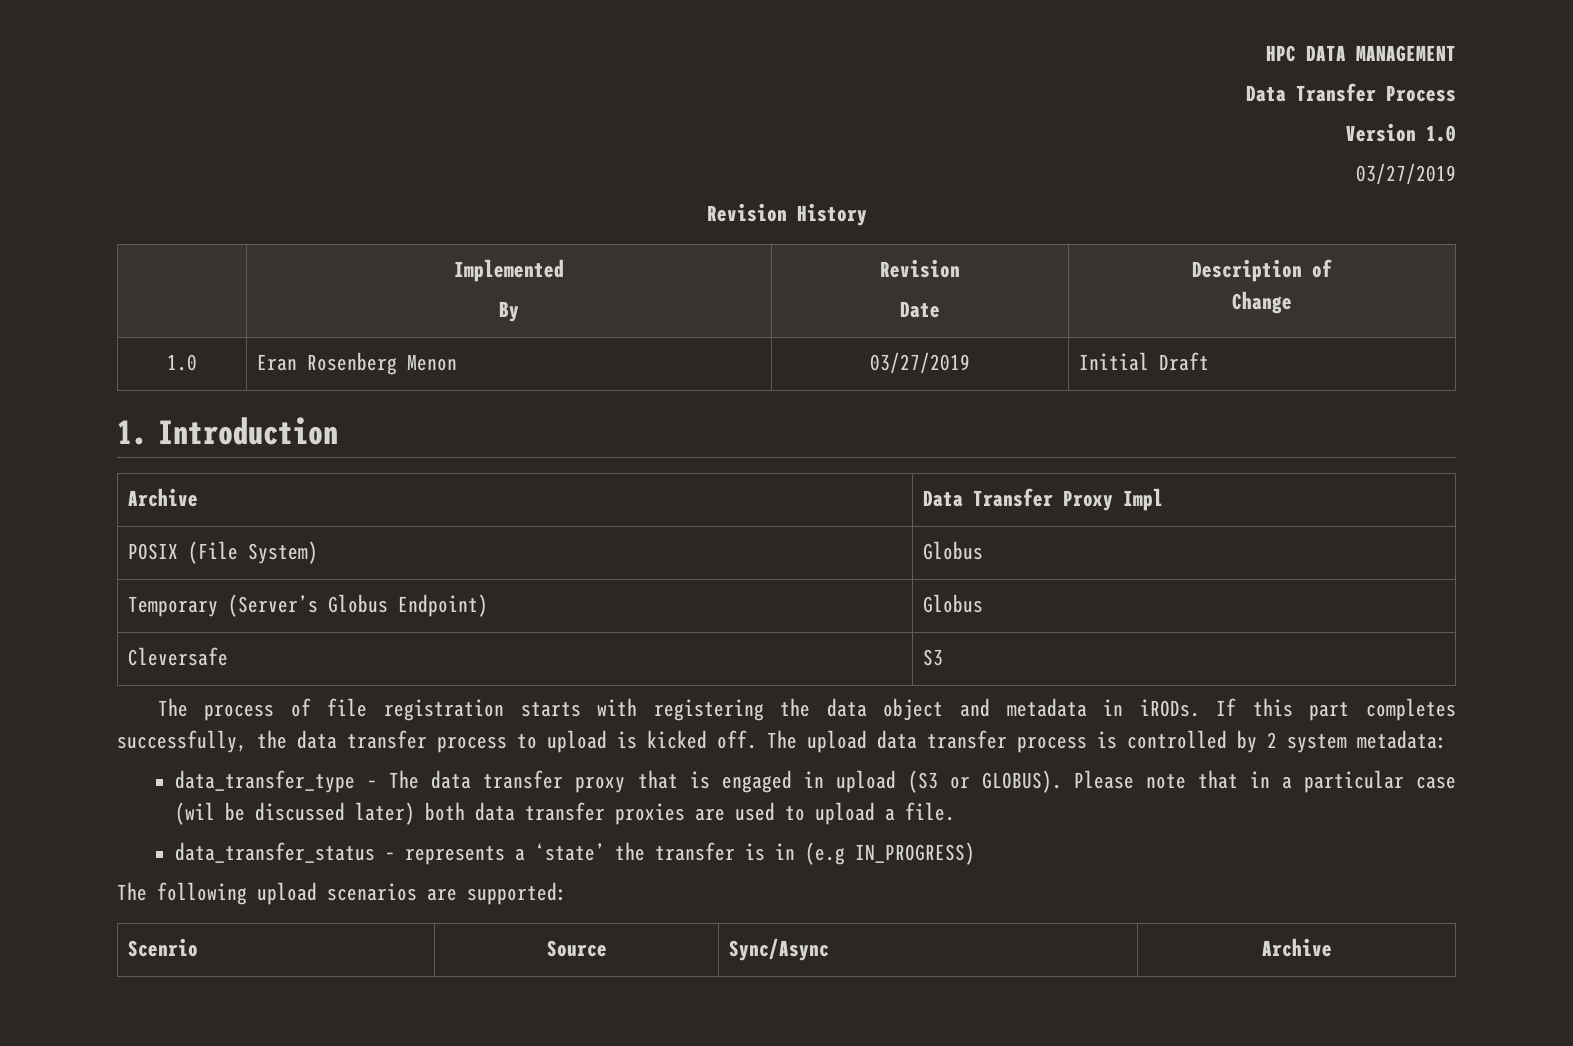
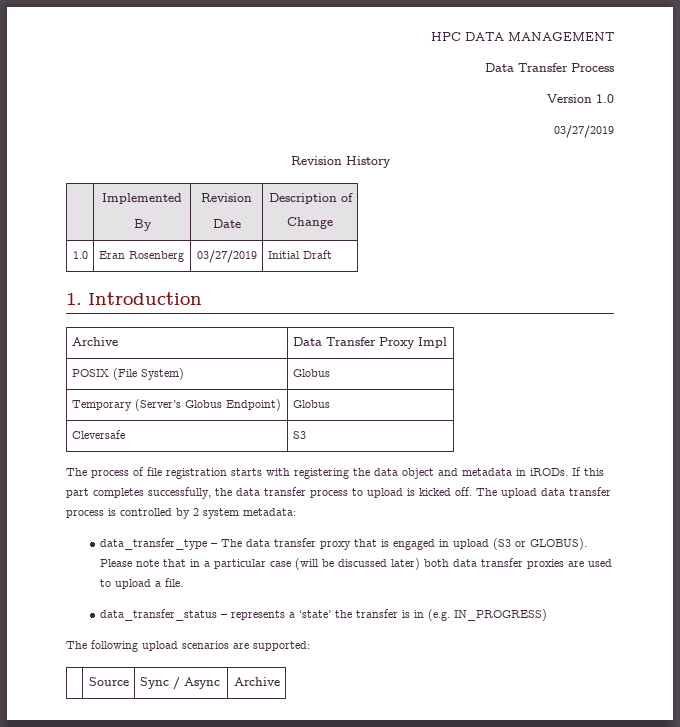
- 1.0 | Eran Rosenberg Menon | 03/27/2019 | Initial Draft
+ 1.0 | Eran Rosenberg | 03/27/2019 | Initial Draft
- Please note that in a particular case (wil be discussed later) both data transfer proxies are used to upload a file.
+ Please note that in a particular case (will be discussed later) both data transfer proxies are used to upload a file.
- data_transfer_status – represents a ‘state’ the transfer is in (e.g IN_PROGRESS)
+ data_transfer_status – represents a ‘state’ the transfer is in (e.g. IN_PROGRESS)
- Scenrio | Source | Sync/Async | Archive
+ | Source | Sync / Async | Archive

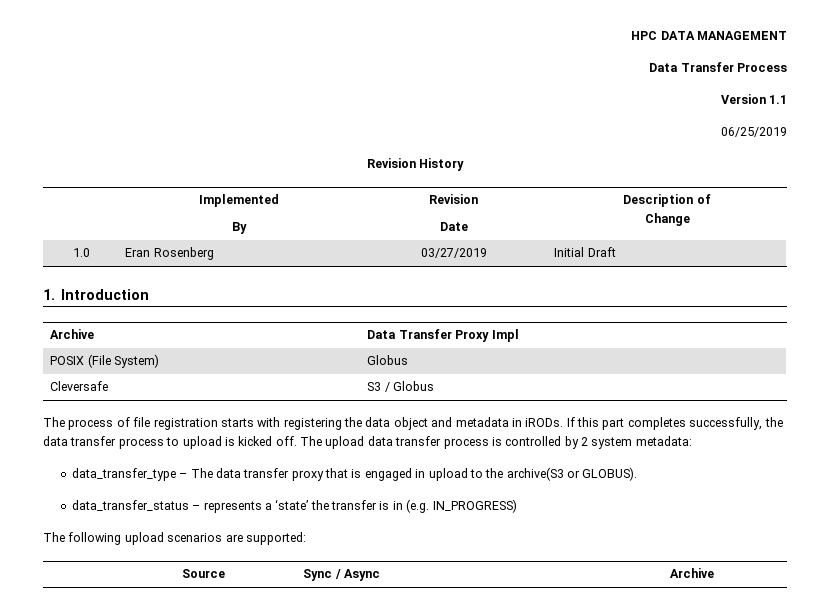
- Version 1.0
- 03/27/2019
+ Version 1.1
+ 06/25/2019
- Temporary (Server’s Globus Endpoint) | Globus
- Cleversafe | S3
+ Cleversafe | S3 / Globus
- data_transfer_type – The data transfer proxy that is engaged in upload (S3 or GLOBUS). Please note that in a particular case (will be discussed later) both data transfer proxies are used to upload a file.
+ data_transfer_type – The data transfer proxy that is engaged in upload to the archive(S3 or GLOBUS).

